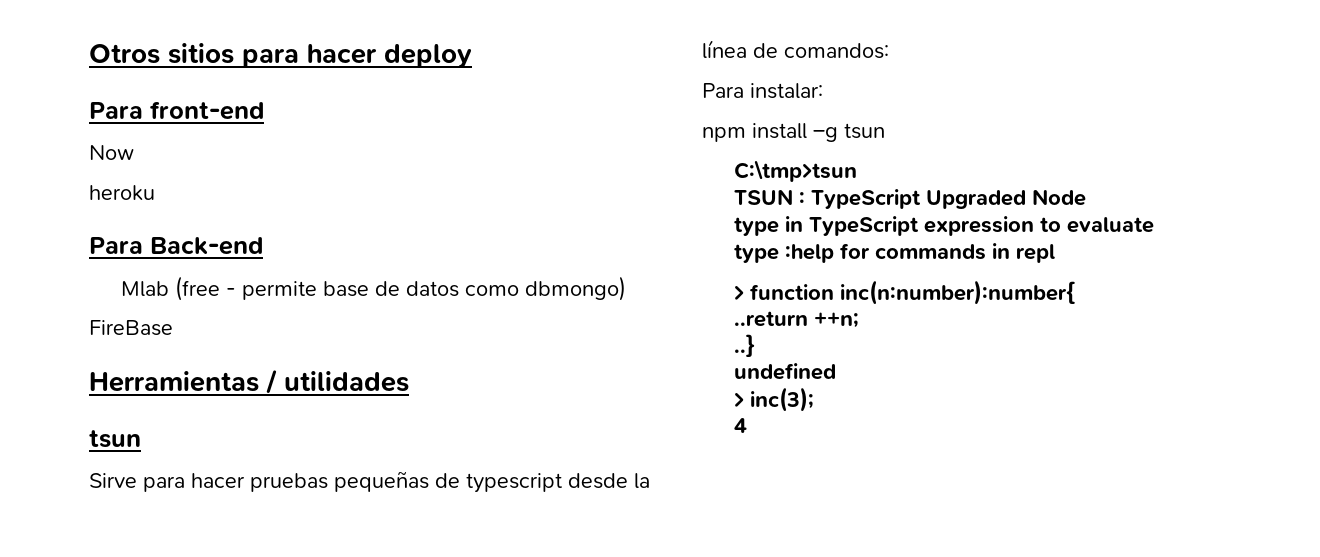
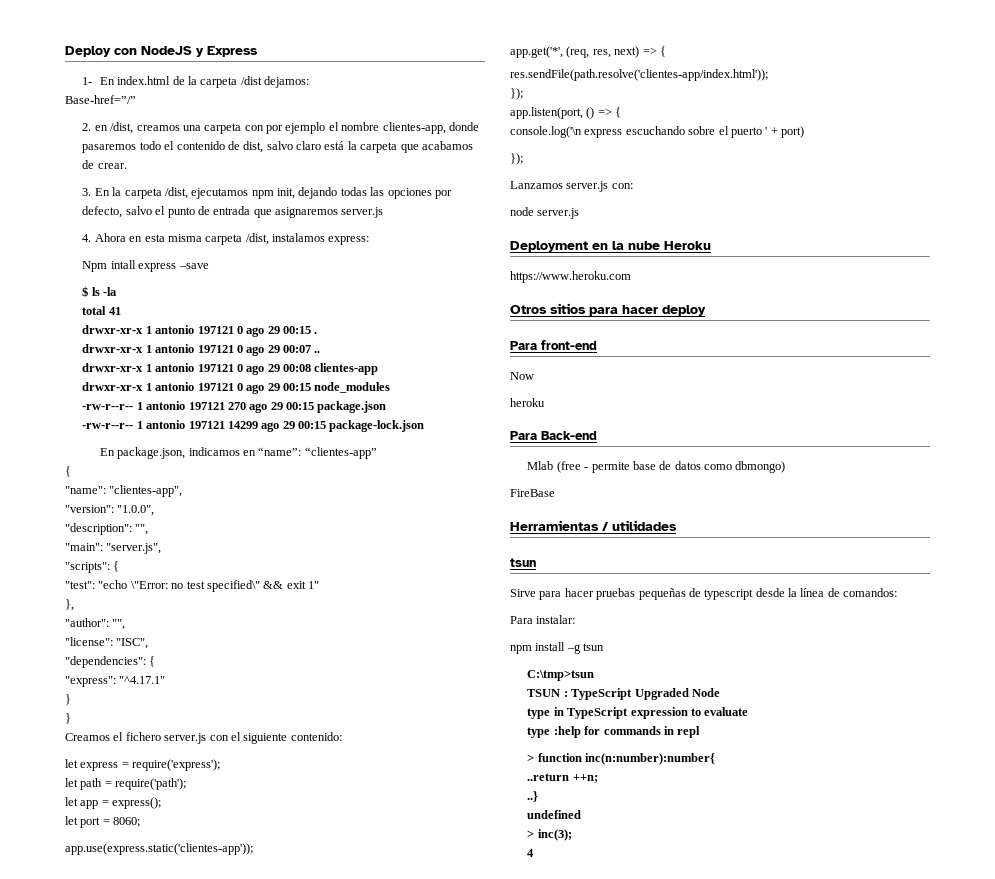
+ Deploy con NodeJS y Express
+ 1- En index.html de la carpeta /dist dejamos:
+ Base-href=”/”
+ 2. en /dist, creamos una carpeta con por ejemplo el nombre clientes-app, donde pasaremos todo el contenido de dist, salvo claro está la carpeta que acabamos de crear.
+ 3. En la carpeta /dist, ejecutamos npm init, dejando todas las opciones por defecto, salvo el punto de entrada que asignaremos server.js
+ 4. Ahora en esta misma carpeta /dist, instalamos express:
+ Npm intall express –save
+ $ ls -la
+ total 41
+ drwxr-xr-x 1 antonio 197121 0 ago 29 00:15 .
+ drwxr-xr-x 1 antonio 197121 0 ago 29 00:07 ..
+ drwxr-xr-x 1 antonio 197121 0 ago 29 00:08 clientes-app
+ drwxr-xr-x 1 antonio 197121 0 ago 29 00:15 node_modules
+ -rw-r--r-- 1 antonio 197121 270 ago 29 00:15 package.json
+ -rw-r--r-- 1 antonio 197121 14299 ago 29 00:15 package-lock.json
+ En package.json, indicamos en “name”: “clientes-app”
+ {
+ "name": "clientes-app",
+ "version": "1.0.0",
+ "description": "",
+ "main": "server.js",
+ "scripts": {
+ "test": "echo \"Error: no test specified\" && exit 1"
+ },
+ "author": "",
+ "license": "ISC",
+ "dependencies": {
+ "express": "^4.17.1"
+ }
+ }
+ Creamos el fichero server.js con el siguiente contenido:
+ let express = require('express');
+ let path = require('path');
+ let app = express();
+ let port = 8060;
+ app.use(express.static('clientes-app'));
+ app.get('*', (req, res, next) => {
+ res.sendFile(path.resolve('clientes-app/index.html'));
+ });
+ app.listen(port, () => {
+ console.log('\n express escuchando sobre el puerto ' + port)
+ });
+ Lanzamos server.js con:
+ node server.js
+ Deployment en la nube Heroku
+ https://www.heroku.com

